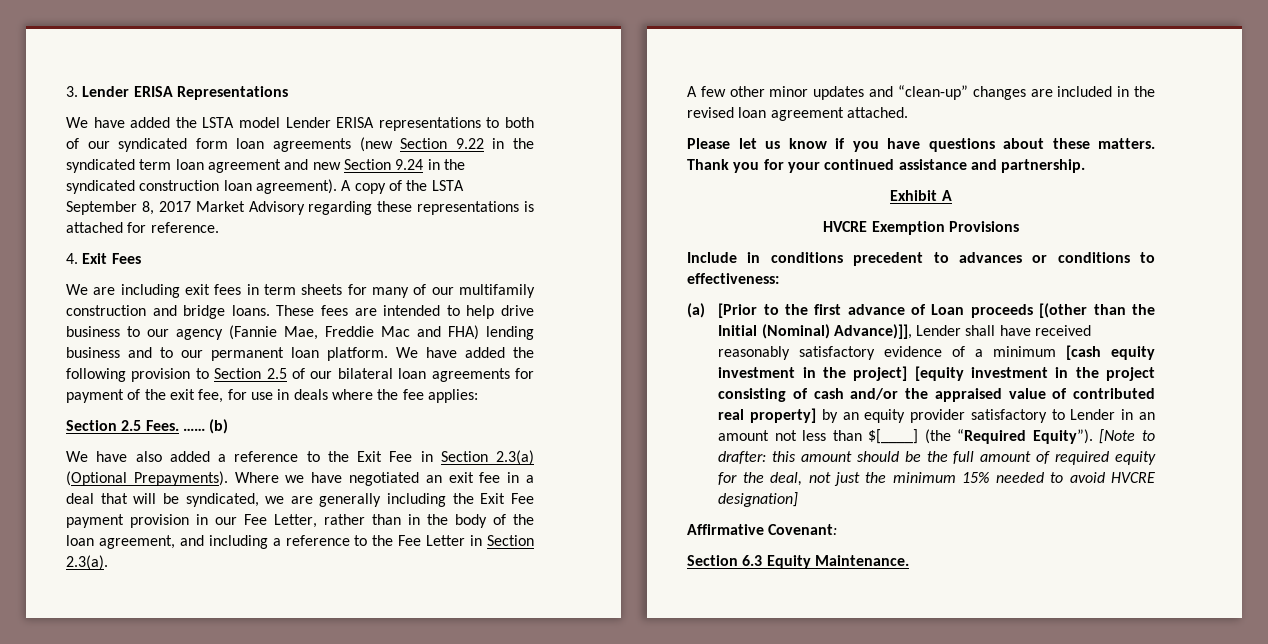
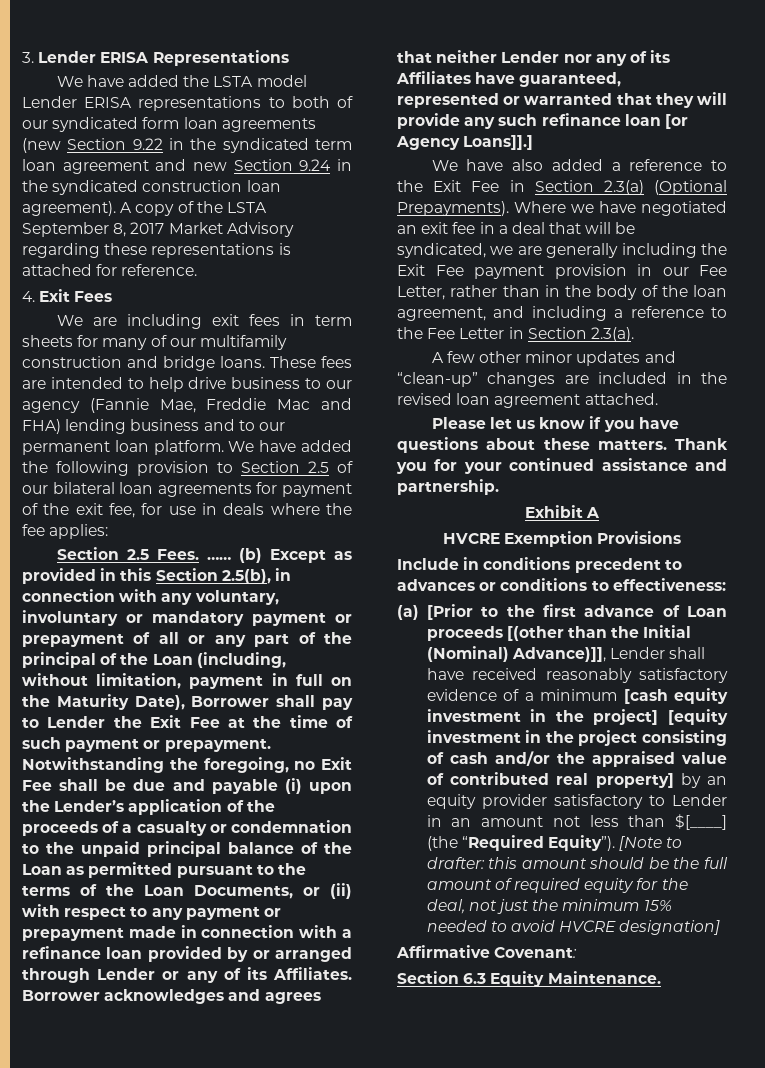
- (b)
+ (b) Except as provided in this Section 2.5(b), in connection with any voluntary, involuntary or mandatory payment or prepayment of all or any part of the principal of the Loan (including, without limitation, payment in full on the Maturity Date), Borrower shall pay to Lender the Exit Fee at the time of such payment or prepayment. Notwithstanding the foregoing, no Exit Fee shall be due and payable (i) upon the Lender’s application of the proceeds of a casualty or condemnation to the unpaid principal balance of the Loan as permitted pursuant to the terms of the Loan Documents, or (ii) with respect to any payment or prepayment made in connection with a refinance loan provided by or arranged through Lender or any of its Affiliates. Borrower acknowledges and agrees that neither Lender nor any of its Affiliates have guaranteed, represented or warranted that they will provide any such refinance loan [or Agency Loans]].]

